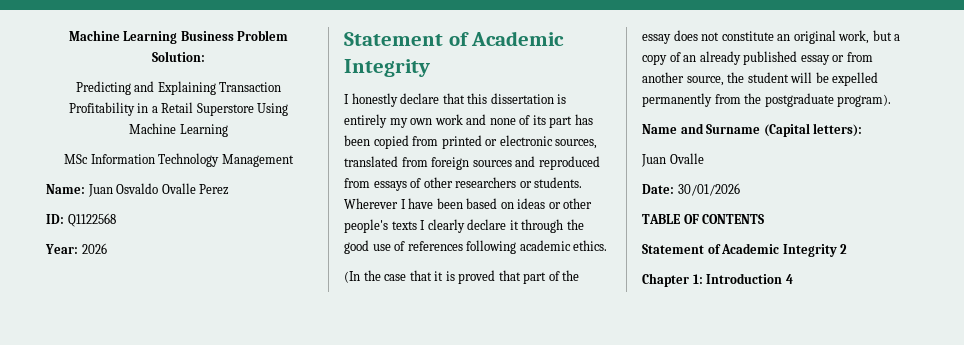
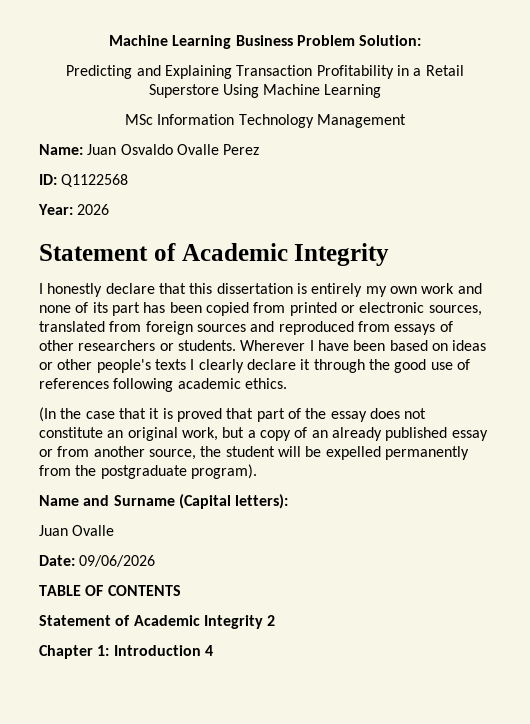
- Date: 30/01/2026
+ Date: 09/06/2026

